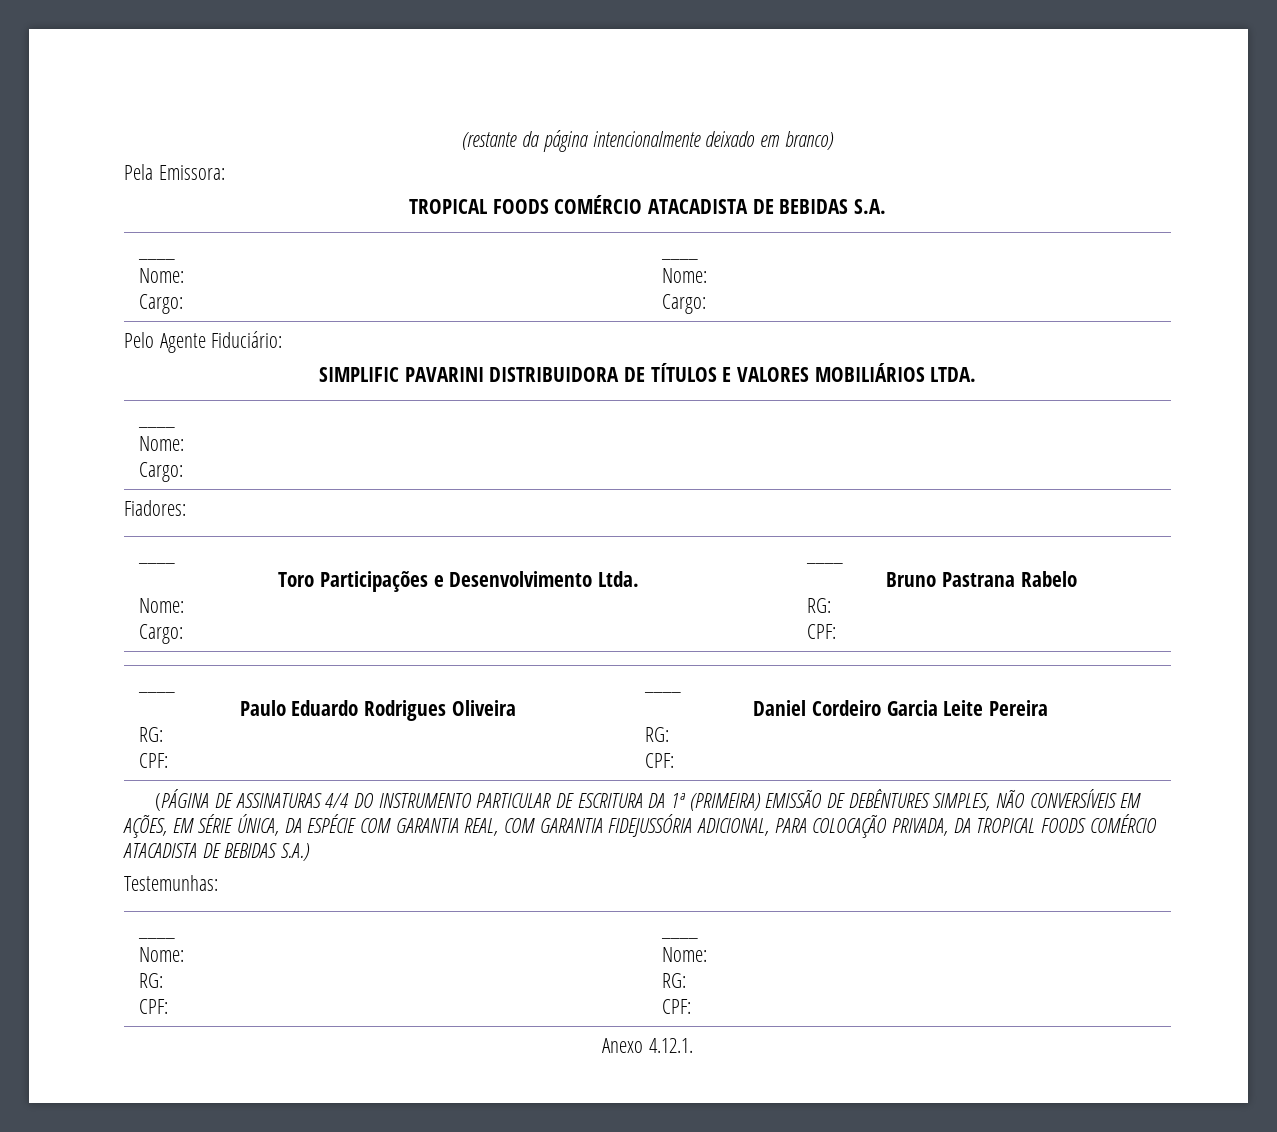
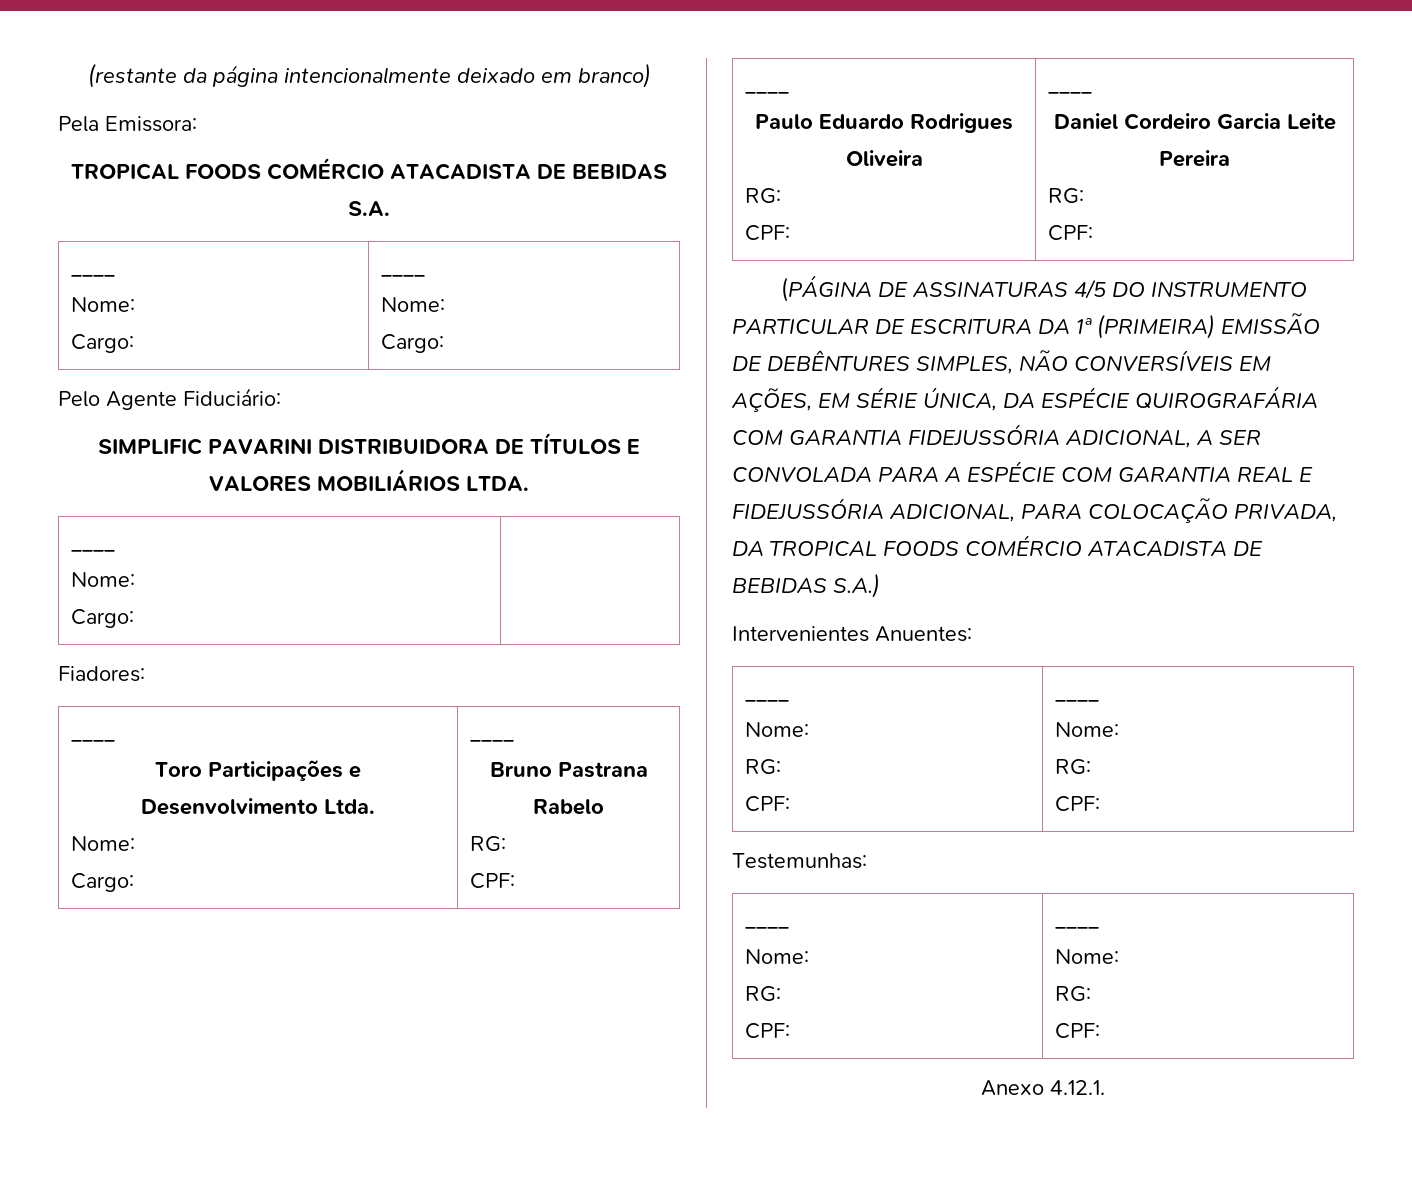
- (PÁGINA DE ASSINATURAS 4/4 DO INSTRUMENTO PARTICULAR DE ESCRITURA DA 1ª (PRIMEIRA) EMISSÃO DE DEBÊNTURES SIMPLES, NÃO CONVERSÍVEIS EM AÇÕES, EM SÉRIE ÚNICA, DA ESPÉCIE COM GARANTIA REAL, COM GARANTIA FIDEJUSSÓRIA ADICIONAL, PARA COLOCAÇÃO PRIVADA, DA TROPICAL FOODS COMÉRCIO ATACADISTA DE BEBIDAS S.A.)
+ (PÁGINA DE ASSINATURAS 4/5 DO INSTRUMENTO PARTICULAR DE ESCRITURA DA 1ª (PRIMEIRA) EMISSÃO DE DEBÊNTURES SIMPLES, NÃO CONVERSÍVEIS EM AÇÕES, EM SÉRIE ÚNICA, DA ESPÉCIE QUIROGRAFÁRIA COM GARANTIA FIDEJUSSÓRIA ADICIONAL, A SER CONVOLADA PARA A ESPÉCIE COM GARANTIA REAL E FIDEJUSSÓRIA ADICIONAL, PARA COLOCAÇÃO PRIVADA, DA TROPICAL FOODS COMÉRCIO ATACADISTA DE BEBIDAS S.A.)
+ Intervenientes Anuentes:
+ ____
+ Nome:
+ RG:
+ CPF: | ____
+ Nome:
+ RG:
+ CPF:

